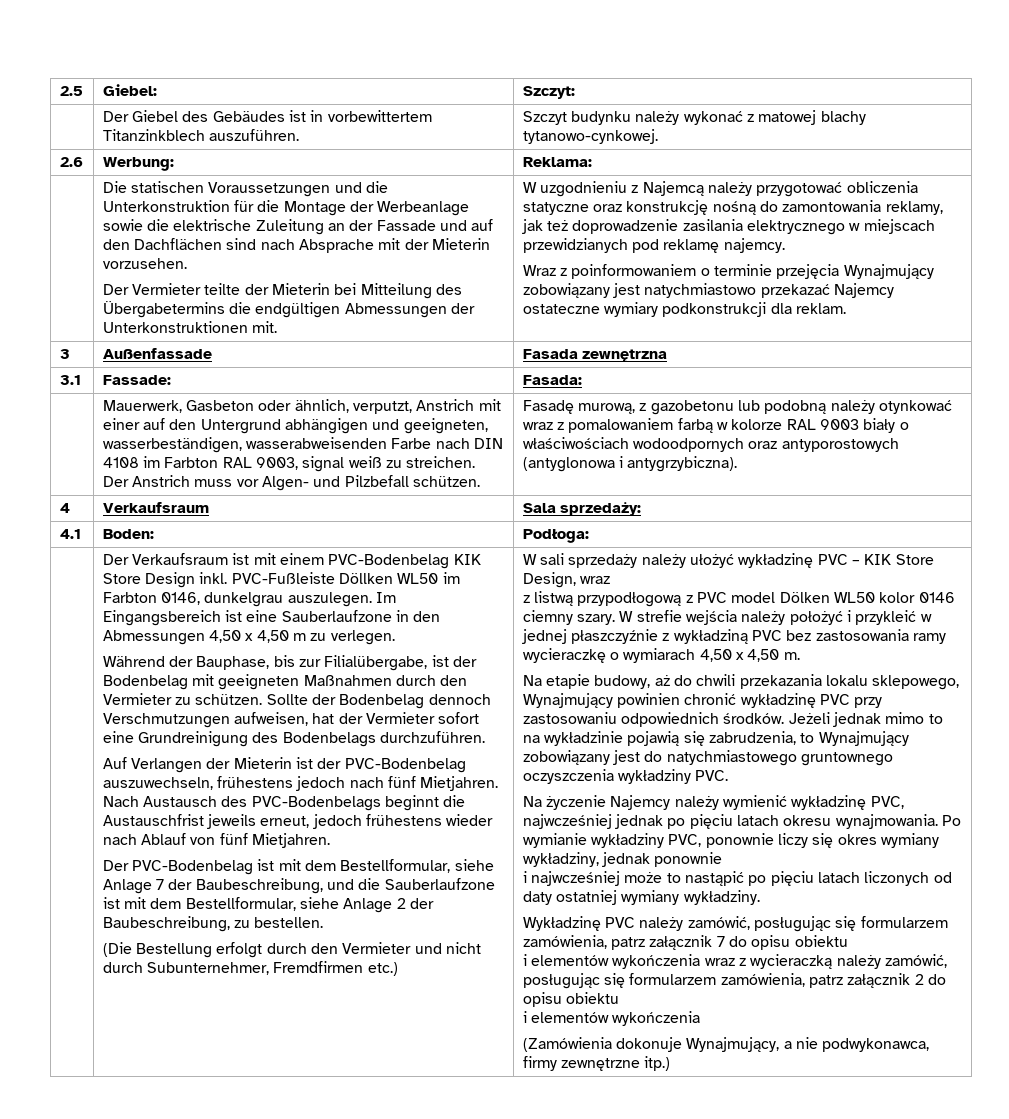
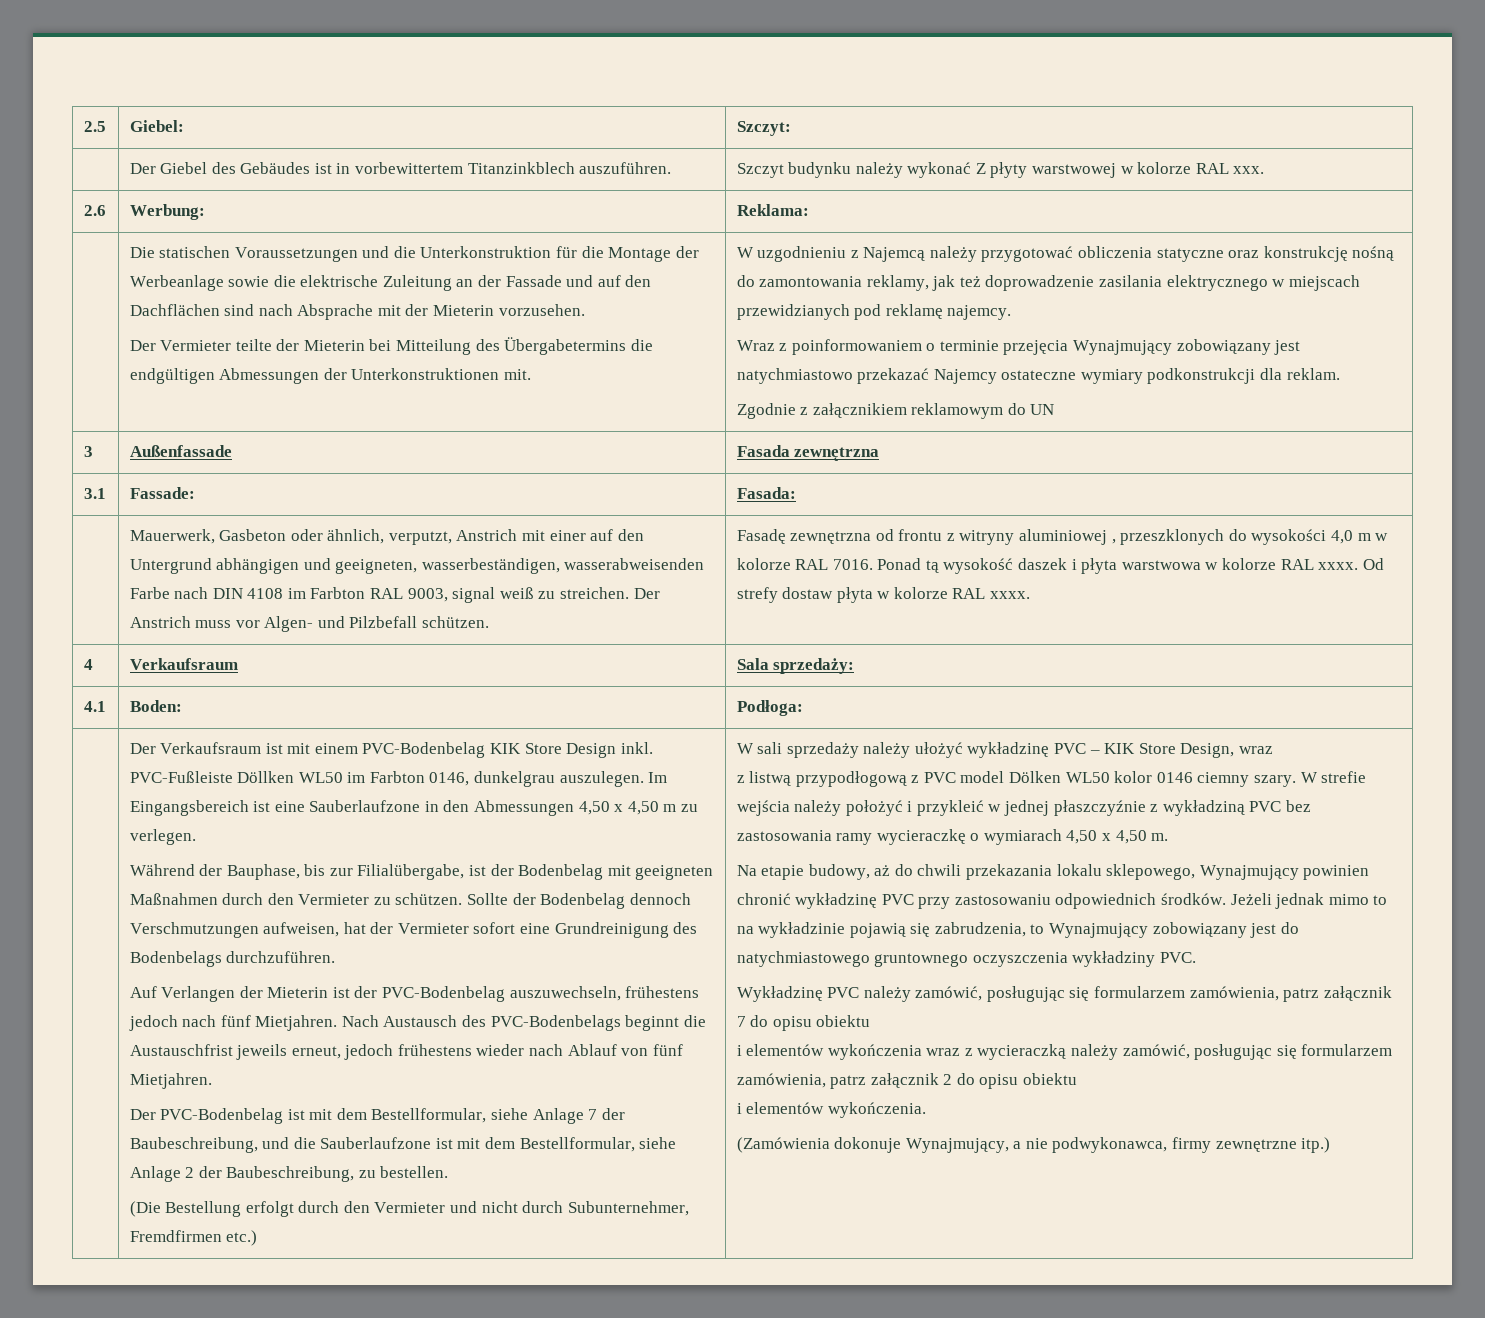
- | Der Giebel des Gebäudes ist in vorbewittertem Titanzinkblech auszuführen. | Szczyt budynku należy wykonać z matowej blachy tytanowo-cynkowej.
+ | Der Giebel des Gebäudes ist in vorbewittertem Titanzinkblech auszuführen. | Szczyt budynku należy wykonać Z płyty warstwowej w kolorze RAL xxx.
+ Zgodnie z załącznikiem reklamowym do UN
- Fasadę murową, z gazobetonu lub podobną należy otynkować wraz z pomalowaniem farbą w kolorze RAL 9003 biały o właściwościach wodoodpornych oraz antyporostowych (antyglonowa i antygrzybiczna).
+ Fasadę zewnętrzna od frontu z witryny aluminiowej , przeszklonych do wysokości 4,0 m w kolorze RAL 7016. Ponad tą wysokość daszek i płyta warstwowa w kolorze RAL xxxx. Od strefy dostaw płyta w kolorze RAL xxxx.
- Na życzenie Najemcy należy wymienić wykładzinę PVC, najwcześniej jednak po pięciu latach okresu wynajmowania. Po wymianie wykładziny PVC, ponownie liczy się okres wymiany wykładziny, jednak ponownie
- i najwcześniej może to nastąpić po pięciu latach liczonych od daty ostatniej wymiany wykładziny.
  i elementów wykończenia wraz z wycieraczką należy zamówić, posługując się formularzem zamówienia, patrz załącznik 2 do opisu obiektu
- i elementów wykończenia
+ i elementów wykończenia.

